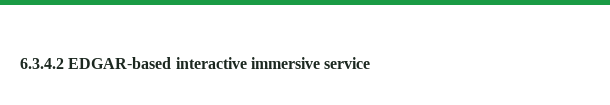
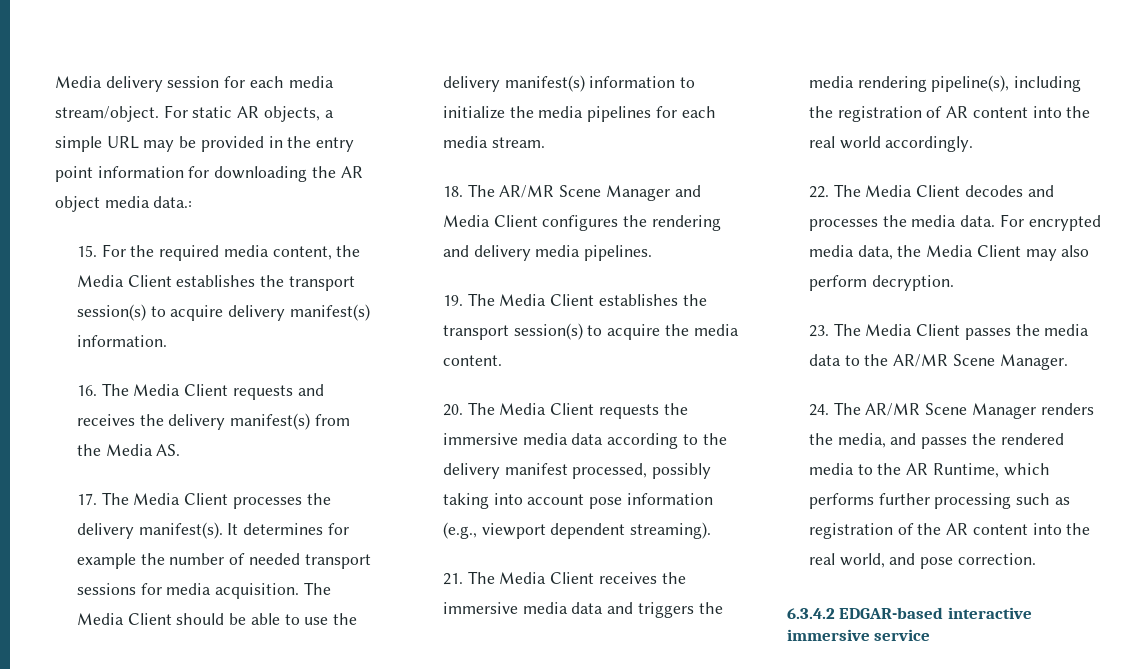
+ Media delivery session for each media stream/object. For static AR objects, a simple URL may be provided in the entry point information for downloading the AR object media data.:
+ 15. For the required media content, the Media Client establishes the transport session(s) to acquire delivery manifest(s) information.
+ 16. The Media Client requests and receives the delivery manifest(s) from the Media AS.
+ 17. The Media Client processes the delivery manifest(s). It determines for example the number of needed transport sessions for media acquisition. The Media Client should be able to use the delivery manifest(s) information to initialize the media pipelines for each media stream.
+ 18. The AR/MR Scene Manager and Media Client configures the rendering and delivery media pipelines.
+ 19. The Media Client establishes the transport session(s) to acquire the media content.
+ 20. The Media Client requests the immersive media data according to the delivery manifest processed, possibly taking into account pose information (e.g., viewport dependent streaming).
+ 21. The Media Client receives the immersive media data and triggers the media rendering pipeline(s), including the registration of AR content into the real world accordingly.
+ 22. The Media Client decodes and processes the media data. For encrypted media data, the Media Client may also perform decryption.
+ 23. The Media Client passes the media data to the AR/MR Scene Manager.
+ 24. The AR/MR Scene Manager renders the media, and passes the rendered media to the AR Runtime, which performs further processing such as registration of the AR content into the real world, and pose correction.

